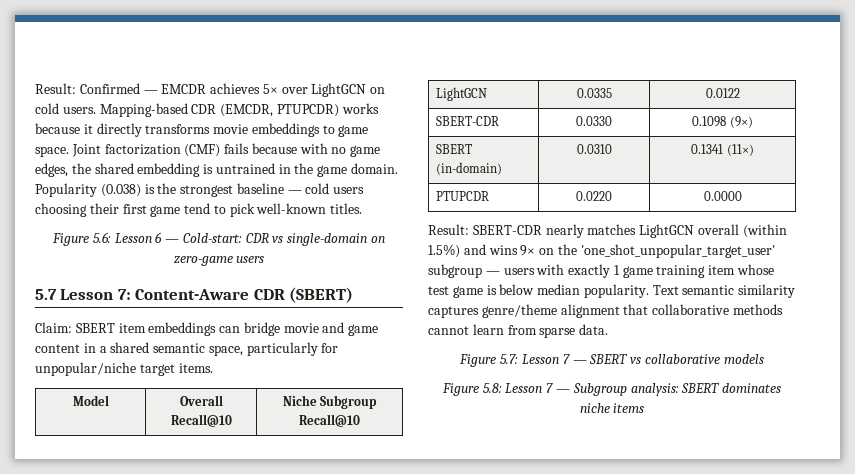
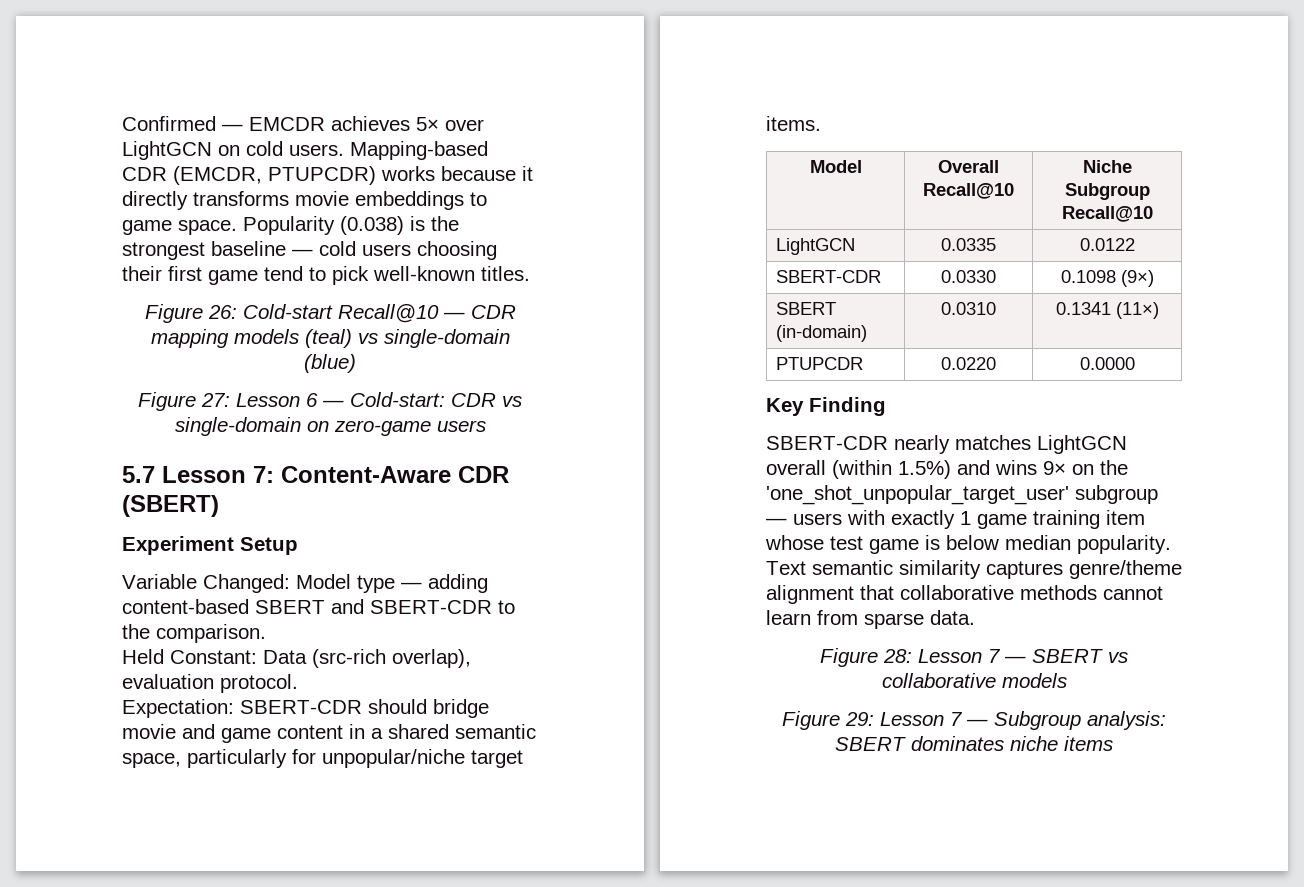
- Result: Confirmed — EMCDR achieves 5× over LightGCN on cold users.
+ Confirmed — EMCDR achieves 5× over LightGCN on cold users.
- Joint factorization (CMF) fails because with no game edges, the shared embedding is untrained in the game domain.
- Figure 5.6: Lesson 6 — Cold-start: CDR vs single-domain on zero-game users
+ Figure 26: Cold-start Recall@10 — CDR mapping models (teal) vs single-domain (blue)
+ Figure 27: Lesson 6 — Cold-start: CDR vs single-domain on zero-game users
- Claim: SBERT item embeddings can bridge movie and game content in a shared semantic space, particularly for unpopular/niche target items.
+ Experiment Setup
+ Variable Changed: Model type — adding content-based SBERT and SBERT-CDR to the comparison.
+ Held Constant: Data (src-rich overlap), evaluation protocol.
+ Expectation: SBERT-CDR should bridge movie and game content in a shared semantic space, particularly for unpopular/niche target items.
- Result: SBERT-CDR nearly matches LightGCN overall (within 1.5%) and wins 9× on the 'one_shot_unpopular_target_user' subgroup — users with exactly 1 game training item whose test game is below median popularity.
+ Key Finding
+ SBERT-CDR nearly matches LightGCN overall (within 1.5%) and wins 9× on the 'one_shot_unpopular_target_user' subgroup — users with exactly 1 game training item whose test game is below median popularity.
- Figure 5.7: Lesson 7 — SBERT vs collaborative models
+ Figure 28: Lesson 7 — SBERT vs collaborative models
- Figure 5.8: Lesson 7 — Subgroup analysis: SBERT dominates niche items
+ Figure 29: Lesson 7 — Subgroup analysis: SBERT dominates niche items

